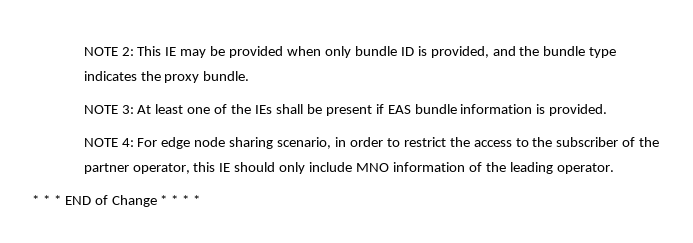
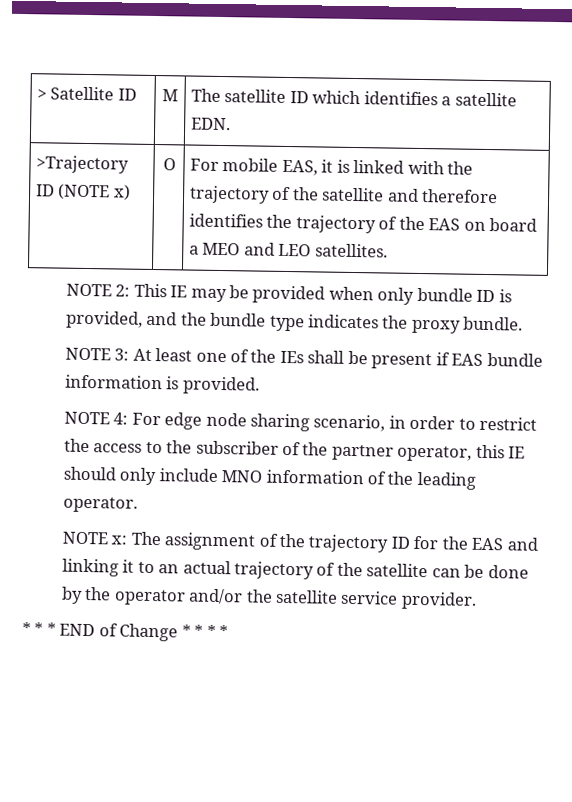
+ > Satellite ID | M | The satellite ID which identifies a satellite EDN.
+ >Trajectory ID (NOTE x) | O | For mobile EAS, it is linked with the trajectory of the satellite and therefore identifies the trajectory of the EAS on board a MEO and LEO satellites.
+ NOTE x: The assignment of the trajectory ID for the EAS and linking it to an actual trajectory of the satellite can be done by the operator and/or the satellite service provider.

